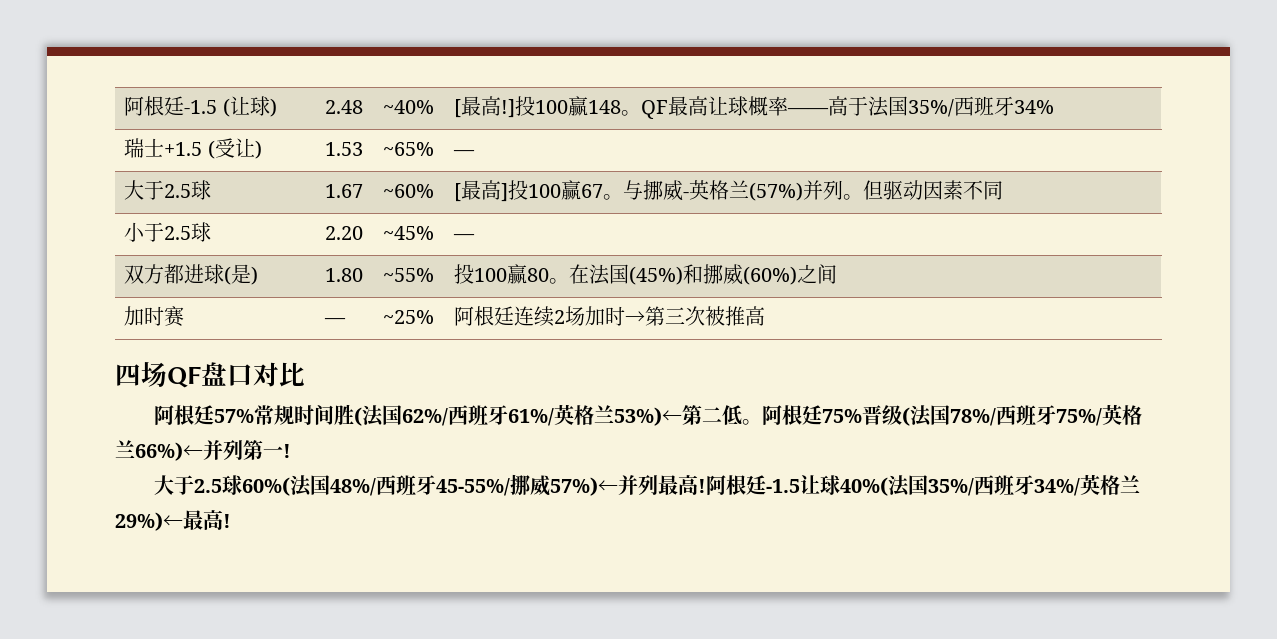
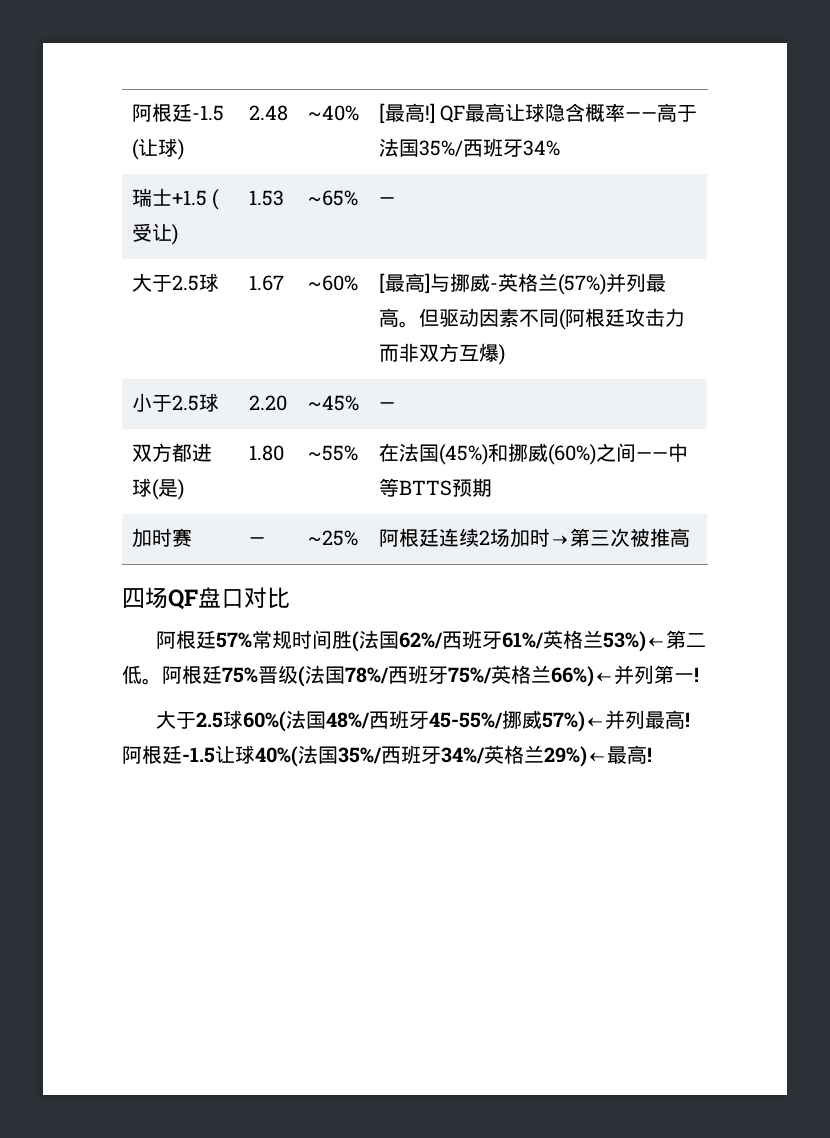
- 阿根廷-1.5 (让球) | 2.48 | ~40% | [最高!]投100赢148。QF最高让球概率——高于法国35%/西班牙34%
+ 阿根廷-1.5 (让球) | 2.48 | ~40% | [最高!] QF最高让球隐含概率——高于法国35%/西班牙34%
- 大于2.5球 | 1.67 | ~60% | [最高]投100赢67。与挪威-英格兰(57%)并列。但驱动因素不同
+ 大于2.5球 | 1.67 | ~60% | [最高]与挪威-英格兰(57%)并列最高。但驱动因素不同(阿根廷攻击力而非双方互爆)
- 双方都进球(是) | 1.80 | ~55% | 投100赢80。在法国(45%)和挪威(60%)之间
+ 双方都进球(是) | 1.80 | ~55% | 在法国(45%)和挪威(60%)之间——中等BTTS预期

